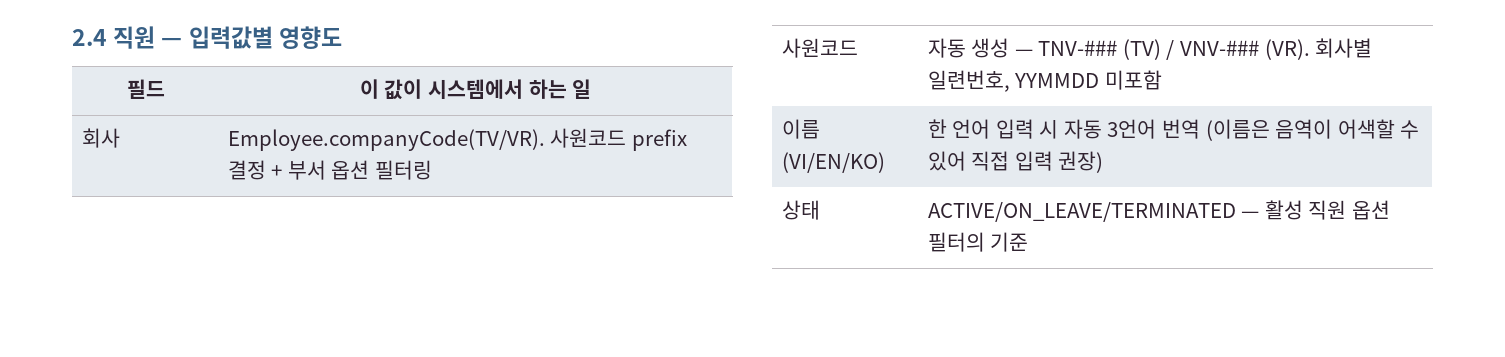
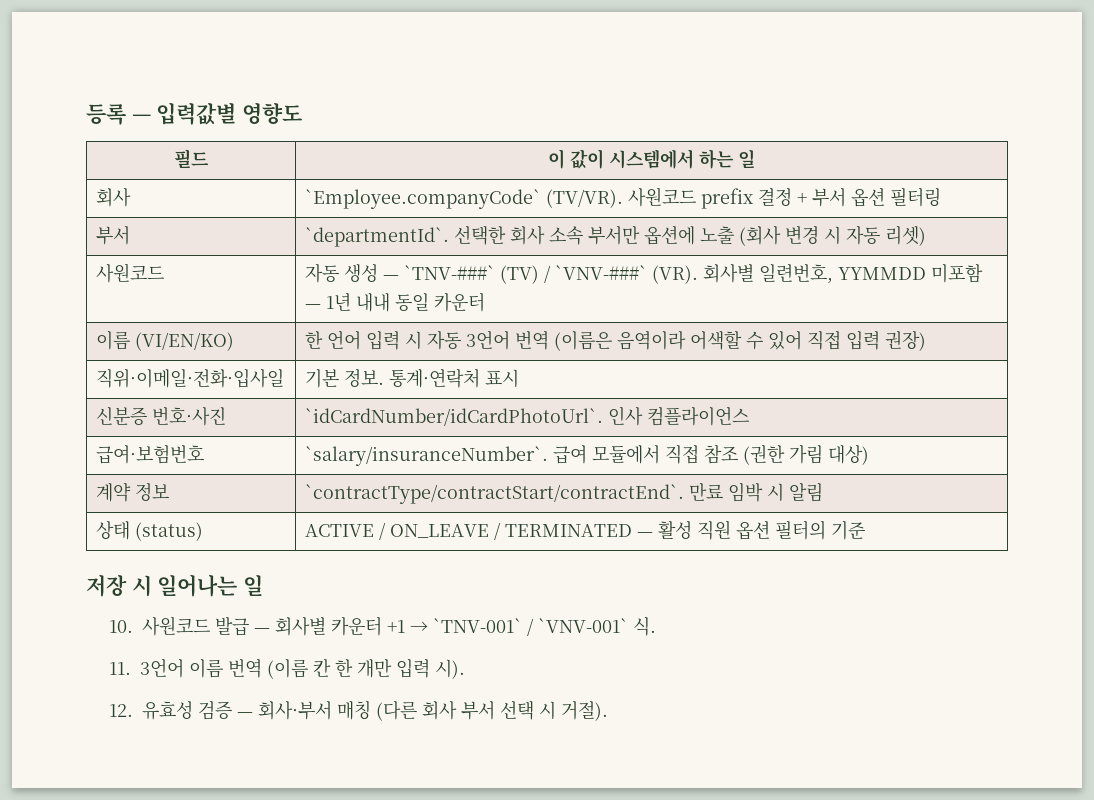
- 2.4 직원 — 입력값별 영향도
+ 등록 — 입력값별 영향도
- 회사 | Employee.companyCode(TV/VR). 사원코드 prefix 결정 + 부서 옵션 필터링
+ 회사 | `Employee.companyCode` (TV/VR). 사원코드 prefix 결정 + 부서 옵션 필터링
+ 부서 | `departmentId`. 선택한 회사 소속 부서만 옵션에 노출 (회사 변경 시 자동 리셋)
- 사원코드 | 자동 생성 — TNV-### (TV) / VNV-### (VR). 회사별 일련번호, YYMMDD 미포함
+ 사원코드 | 자동 생성 — `TNV-###` (TV) / `VNV-###` (VR). 회사별 일련번호, YYMMDD 미포함 — 1년 내내 동일 카운터
- 이름 (VI/EN/KO) | 한 언어 입력 시 자동 3언어 번역 (이름은 음역이 어색할 수 있어 직접 입력 권장)
+ 이름 (VI/EN/KO) | 한 언어 입력 시 자동 3언어 번역 (이름은 음역이라 어색할 수 있어 직접 입력 권장)
- 상태 | ACTIVE/ON_LEAVE/TERMINATED — 활성 직원 옵션 필터의 기준
+ 직위·이메일·전화·입사일 | 기본 정보. 통계·연락처 표시
+ 신분증 번호·사진 | `idCardNumber/idCardPhotoUrl`. 인사 컴플라이언스
+ 급여·보험번호 | `salary/insuranceNumber`. 급여 모듈에서 직접 참조 (권한 가림 대상)
+ 계약 정보 | `contractType/contractStart/contractEnd`. 만료 임박 시 알림
+ 상태 (status) | ACTIVE / ON_LEAVE / TERMINATED — 활성 직원 옵션 필터의 기준
+ 저장 시 일어나는 일
+ 10. 사원코드 발급 — 회사별 카운터 +1 → `TNV-001` / `VNV-001` 식.
+ 11. 3언어 이름 번역 (이름 칸 한 개만 입력 시).
+ 12. 유효성 검증 — 회사·부서 매칭 (다른 회사 부서 선택 시 거절).

